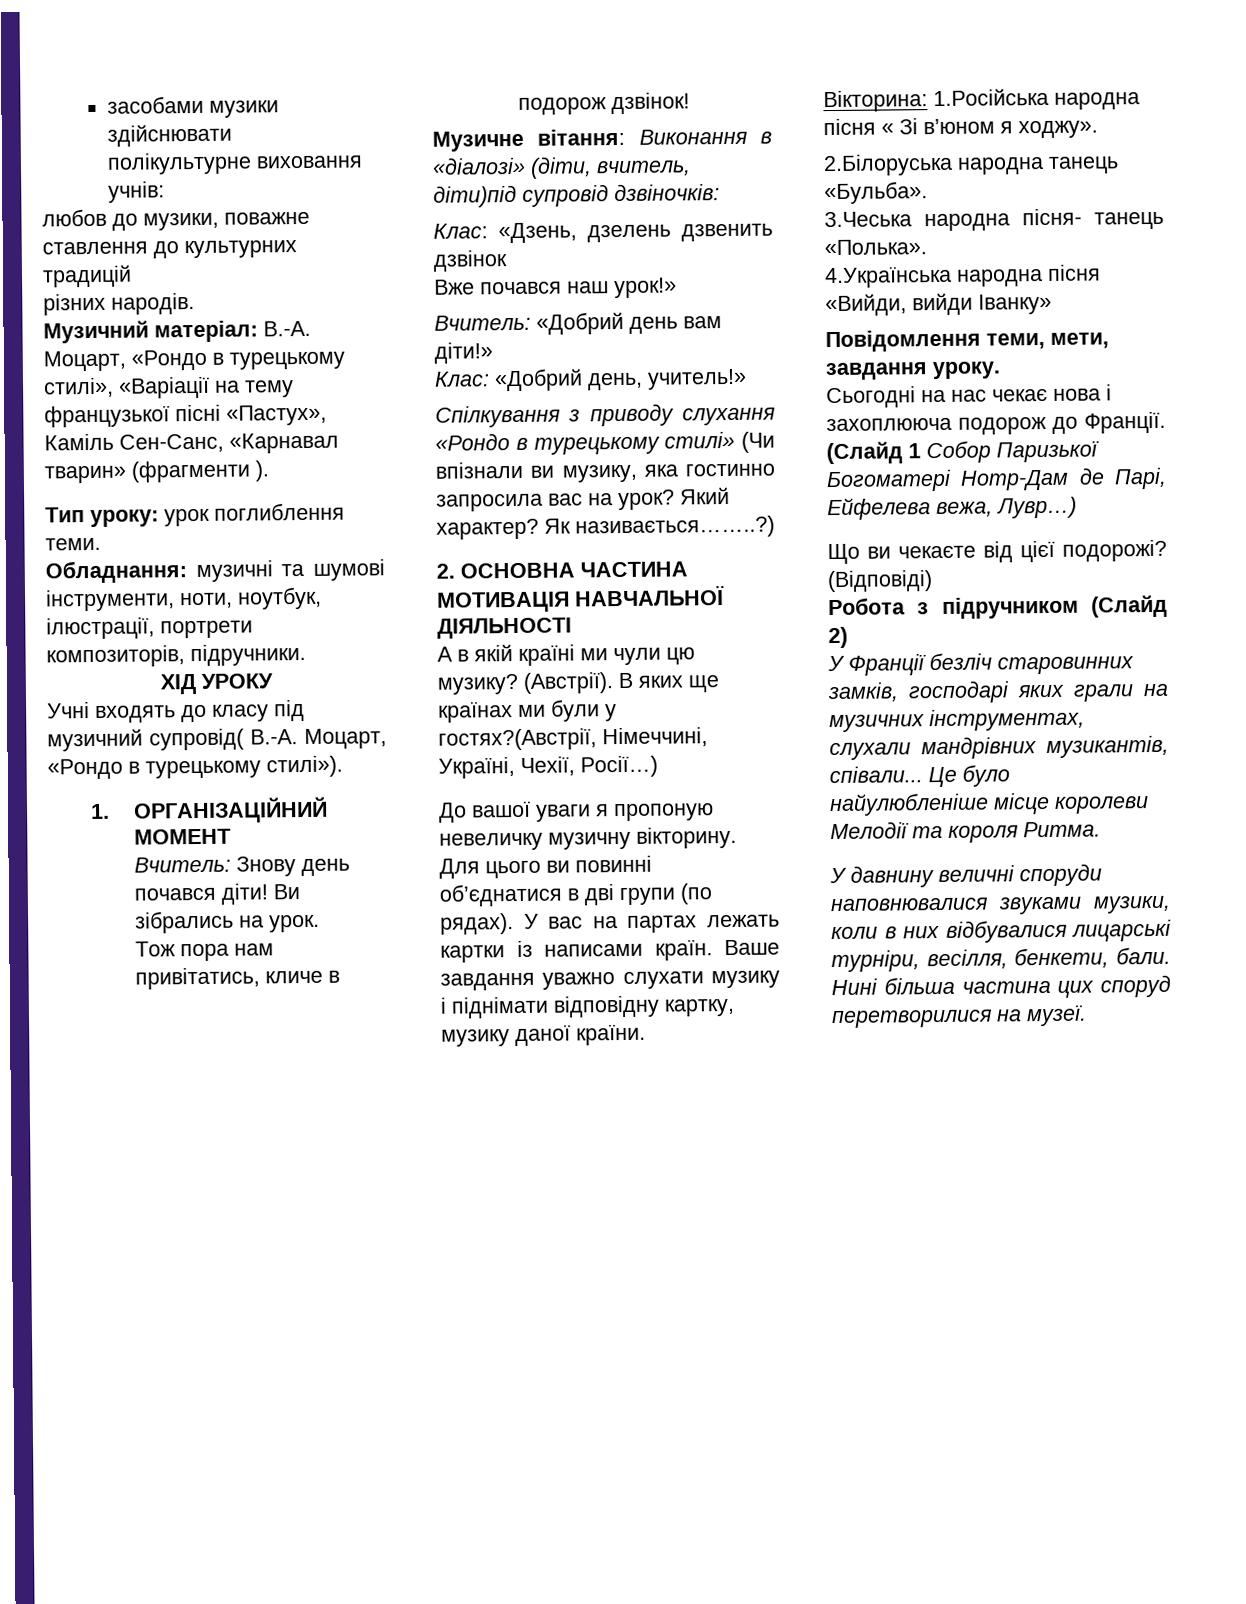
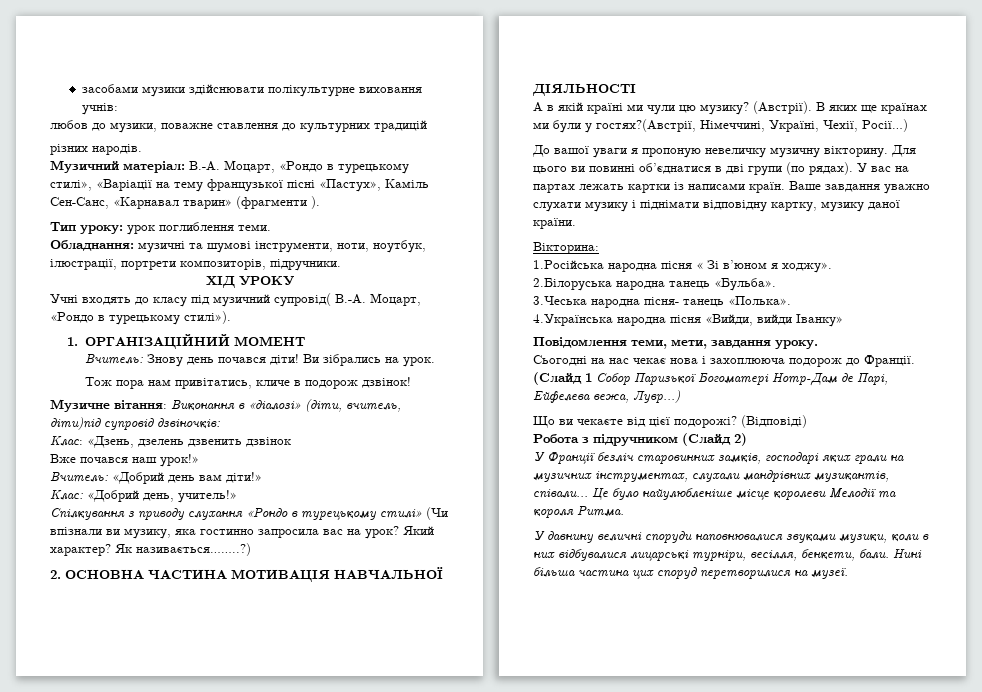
- Вікторина: 1.Російська народна пісня « Зі в’юном я ходжу».
+ Вікторина:
+ 1.Російська народна пісня « Зі в’юном я ходжу».

